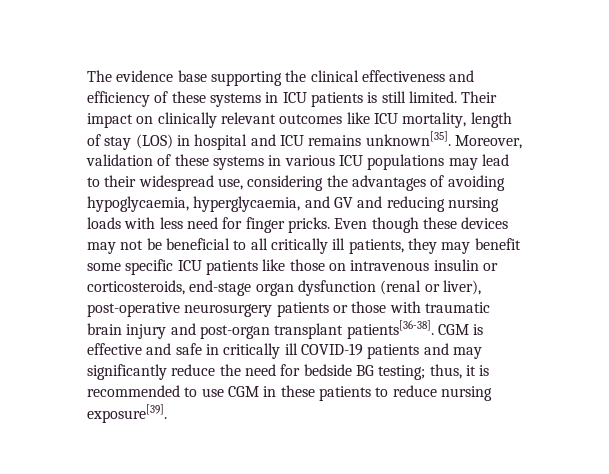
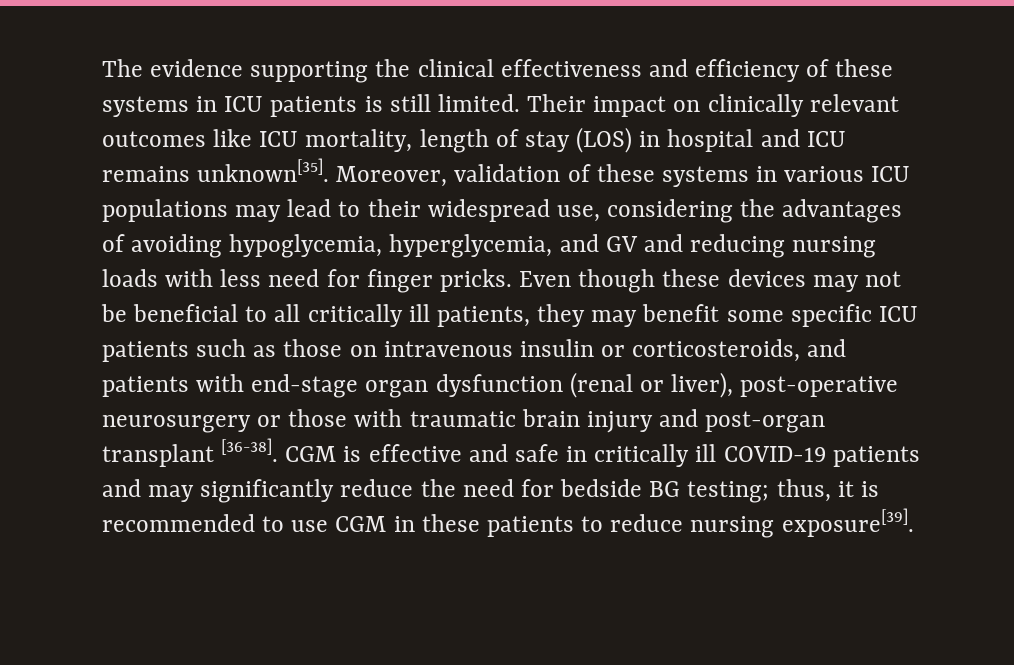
- The evidence base supporting the clinical effectiveness and efficiency of these systems in ICU patients is still limited.
+ The evidence supporting the clinical effectiveness and efficiency of these systems in ICU patients is still limited.
- Moreover, validation of these systems in various ICU populations may lead to their widespread use, considering the advantages of avoiding hypoglycaemia, hyperglycaemia, and GV and reducing nursing loads with less need for finger pricks.
+ Moreover, validation of these systems in various ICU populations may lead to their widespread use, considering the advantages of avoiding hypoglycemia, hyperglycemia, and GV and reducing nursing loads with less need for finger pricks.
- Even though these devices may not be beneficial to all critically ill patients, they may benefit some specific ICU patients like those on intravenous insulin or corticosteroids, end-stage organ dysfunction (renal or liver), post-operative neurosurgery patients or those with traumatic brain injury and post-organ transplant patients[36-38].
+ Even though these devices may not be beneficial to all critically ill patients, they may benefit some specific ICU patients such as those on intravenous insulin or corticosteroids, and patients with end-stage organ dysfunction (renal or liver), post-operative neurosurgery or those with traumatic brain injury and post-organ transplant [36-38].

